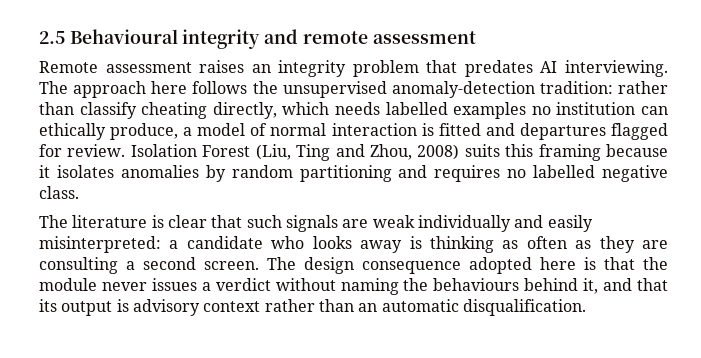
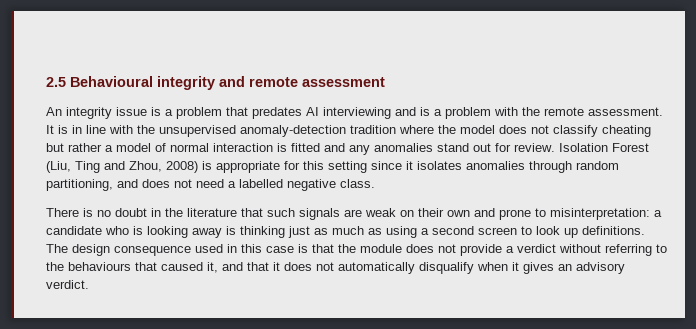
- Remote assessment raises an integrity problem that predates AI interviewing. The approach here follows the unsupervised anomaly-detection tradition: rather than classify cheating directly, which needs labelled examples no institution can ethically produce, a model of normal interaction is fitted and departures flagged for review.
+ An integrity issue is a problem that predates AI interviewing and is a problem with the remote assessment. It is in line with the unsupervised anomaly-detection tradition where the model does not classify cheating but rather a model of normal interaction is fitted and any anomalies stand out for review.
- Isolation Forest (Liu, Ting and Zhou, 2008) suits this framing because it isolates anomalies by random partitioning and requires no labelled negative class.
- The literature is clear that such signals are weak individually and easily misinterpreted: a candidate who looks away is thinking as often as they are consulting a second screen. The design consequence adopted here is that the module never issues a verdict without naming the behaviours behind it, and that its output is advisory context rather than an automatic disqualification.
+ Isolation Forest (Liu, Ting and Zhou, 2008) is appropriate for this setting since it isolates anomalies through random partitioning, and does not need a labelled negative class.
+ There is no doubt in the literature that such signals are weak on their own and prone to misinterpretation: a candidate who is looking away is thinking just as much as using a second screen to look up definitions. The design consequence used in this case is that the module does not provide a verdict without referring to the behaviours that caused it, and that it does not automatically disqualify when it gives an advisory verdict.

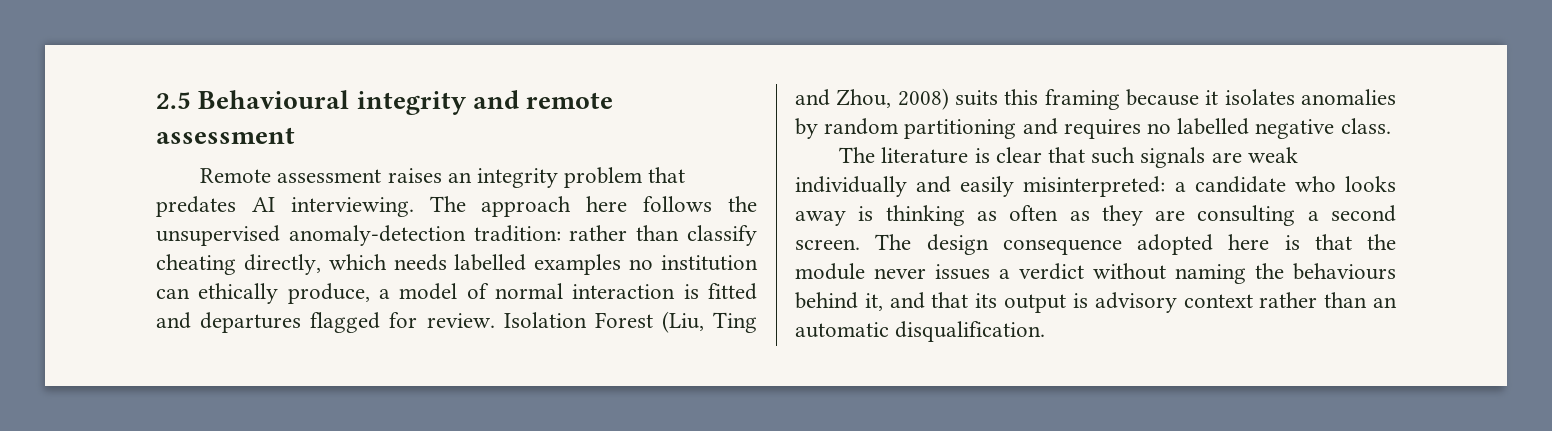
- An integrity issue is a problem that predates AI interviewing and is a problem with the remote assessment. It is in line with the unsupervised anomaly-detection tradition where the model does not classify cheating but rather a model of normal interaction is fitted and any anomalies stand out for review.
+ Remote assessment raises an integrity problem that predates AI interviewing. The approach here follows the unsupervised anomaly-detection tradition: rather than classify cheating directly, which needs labelled examples no institution can ethically produce, a model of normal interaction is fitted and departures flagged for review.
- Isolation Forest (Liu, Ting and Zhou, 2008) is appropriate for this setting since it isolates anomalies through random partitioning, and does not need a labelled negative class.
- There is no doubt in the literature that such signals are weak on their own and prone to misinterpretation: a candidate who is looking away is thinking just as much as using a second screen to look up definitions. The design consequence used in this case is that the module does not provide a verdict without referring to the behaviours that caused it, and that it does not automatically disqualify when it gives an advisory verdict.
+ Isolation Forest (Liu, Ting and Zhou, 2008) suits this framing because it isolates anomalies by random partitioning and requires no labelled negative class.
+ The literature is clear that such signals are weak individually and easily misinterpreted: a candidate who looks away is thinking as often as they are consulting a second screen. The design consequence adopted here is that the module never issues a verdict without naming the behaviours behind it, and that its output is advisory context rather than an automatic disqualification.

